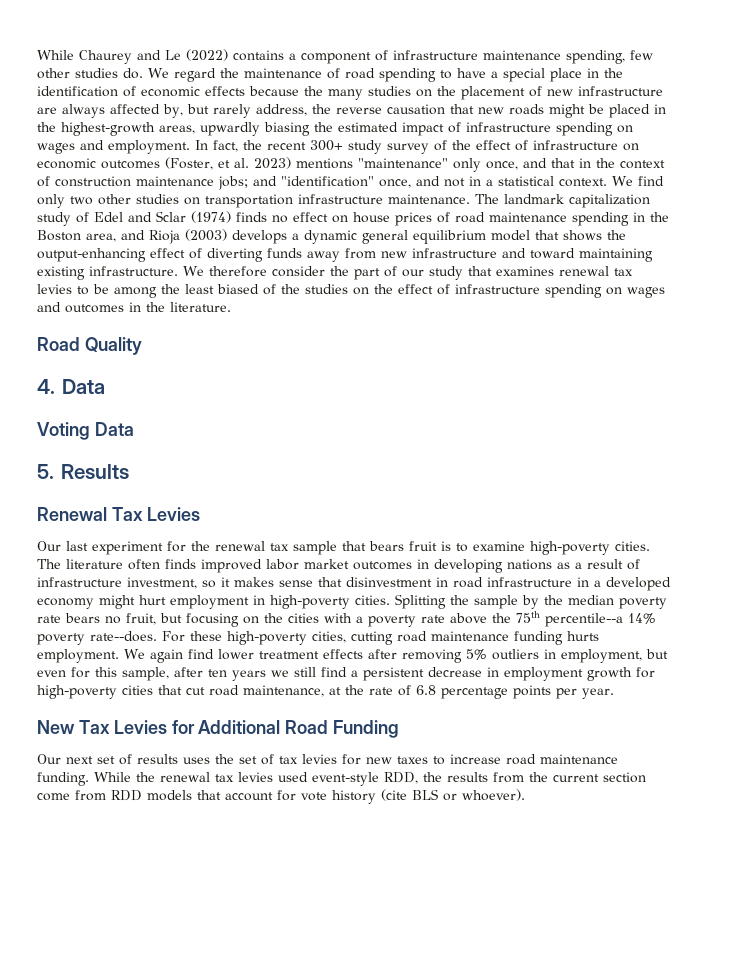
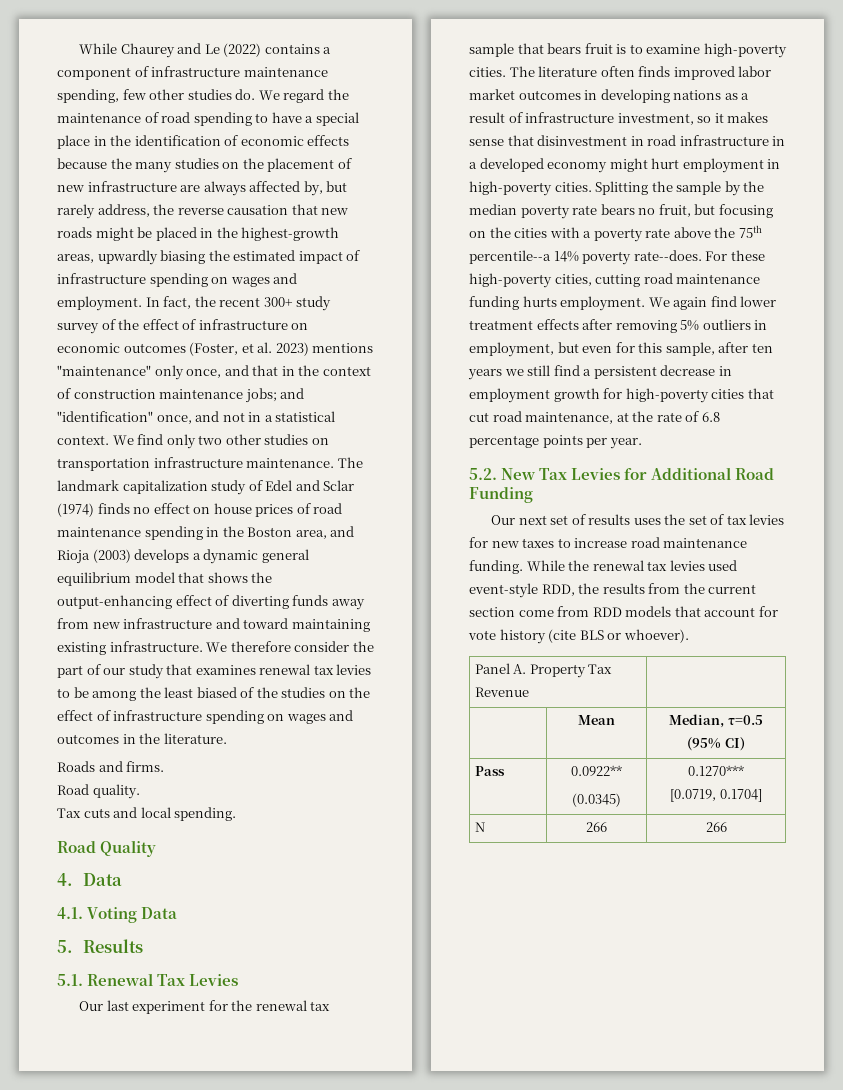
+ Roads and firms.
+ Road quality.
+ Tax cuts and local spending.
- Voting Data
+ 4.1. Voting Data
- Renewal Tax Levies
+ 5.1. Renewal Tax Levies
- New Tax Levies for Additional Road Funding
+ 5.2. New Tax Levies for Additional Road Funding
+ Panel A. Property Tax Revenue |
+ | Mean | Median, τ=0.5 (95% CI)
+ Pass | 0.0922**
+ (0.0345) | 0.1270***
+ [0.0719, 0.1704]
+ N | 266 | 266

